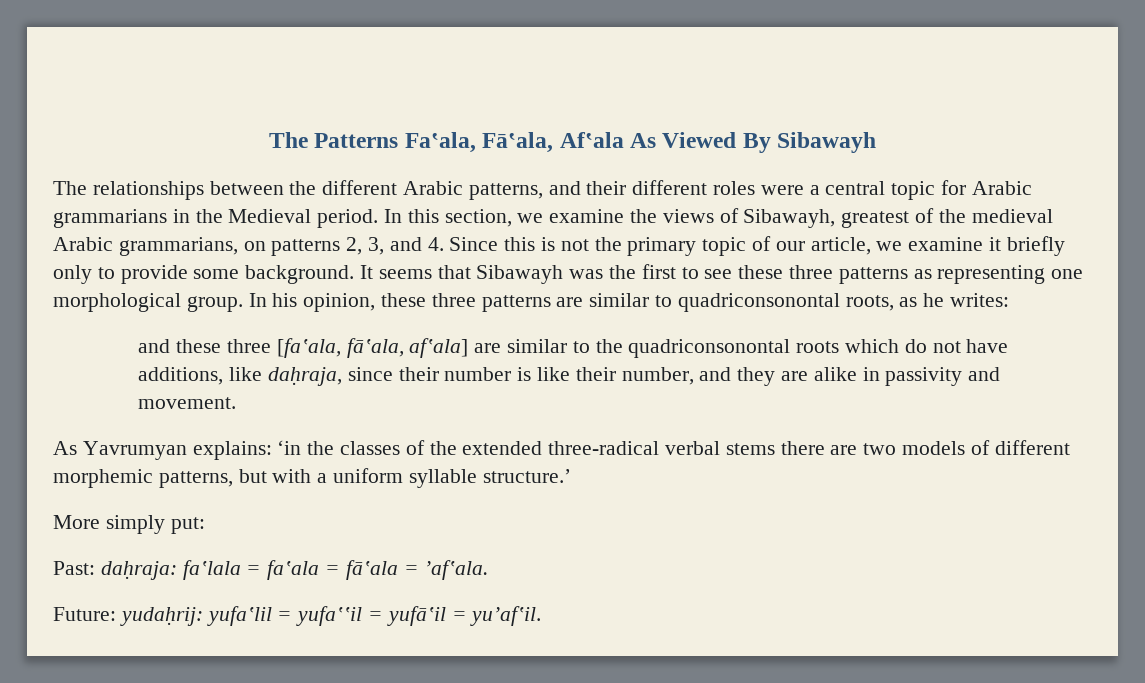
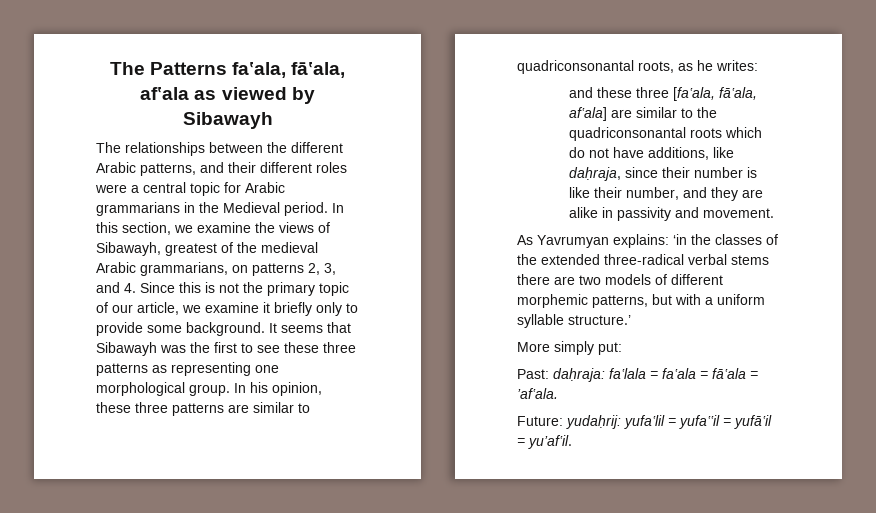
- The Patterns Fa‛ala, Fā‛ala, Af‛ala As Viewed By Sibawayh
+ The Patterns fa‛ala, fā‛ala, af‛ala as viewed by Sibawayh
- In his opinion, these three patterns are similar to quadriconsonontal roots, as he writes:
+ In his opinion, these three patterns are similar to quadriconsonantal roots, as he writes:
- and these three [fa‛ala, fā‛ala, af‛ala] are similar to the quadriconsonontal roots which do not have additions, like daḥraja, since their number is like their number, and they are alike in passivity and movement.
+ and these three [fa‛ala, fā‛ala, af‛ala] are similar to the quadriconsonantal roots which do not have additions, like daḥraja, since their number is like their number, and they are alike in passivity and movement.

